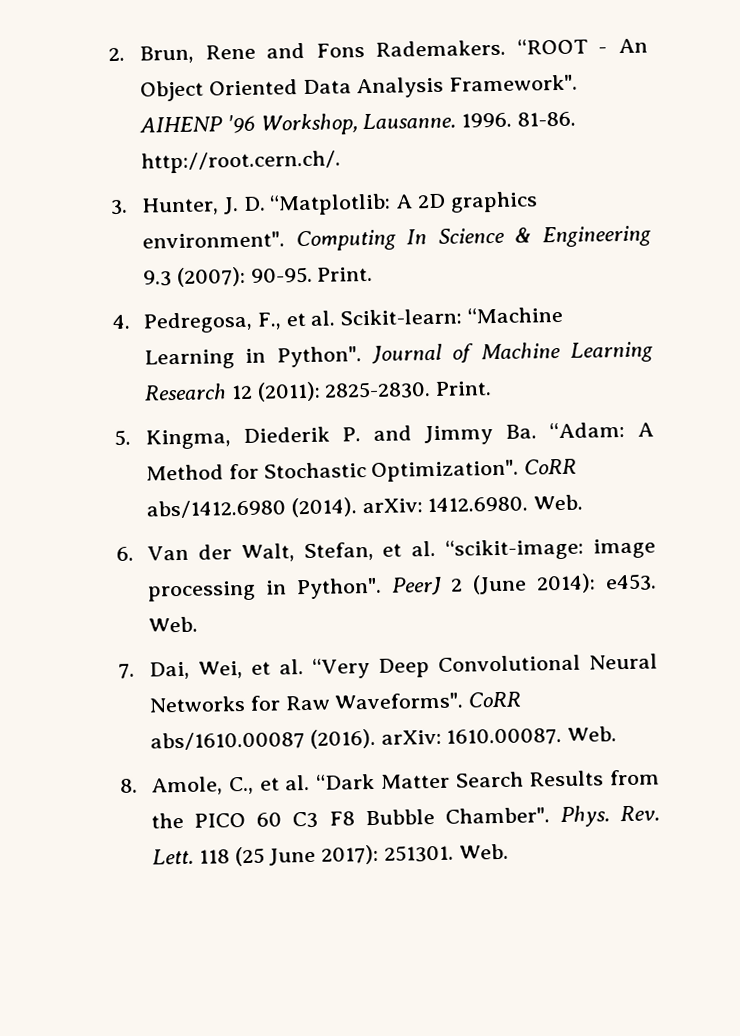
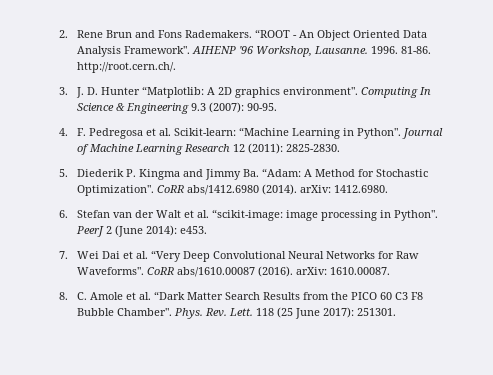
- 2. Brun, Rene and Fons Rademakers.
+ 2. Rene Brun and Fons Rademakers.
- 3. Hunter, J. D. “Matplotlib: A 2D graphics environment".
+ 3. J. D. Hunter “Matplotlib: A 2D graphics environment".
- Computing In Science & Engineering 9.3 (2007): 90-95. Print.
+ Computing In Science & Engineering 9.3 (2007): 90-95.
- 4. Pedregosa, F., et al. Scikit-learn: “Machine Learning in Python".
+ 4. F. Pedregosa et al. Scikit-learn: “Machine Learning in Python".
- Journal of Machine Learning Research 12 (2011): 2825-2830. Print.
+ Journal of Machine Learning Research 12 (2011): 2825-2830.
- 5. Kingma, Diederik P. and Jimmy Ba. “Adam: A Method for Stochastic Optimization".
+ 5. Diederik P. Kingma and Jimmy Ba. “Adam: A Method for Stochastic Optimization".
- CoRR abs/1412.6980 (2014). arXiv: 1412.6980. Web.
+ CoRR abs/1412.6980 (2014). arXiv: 1412.6980.
- 6. Van der Walt, Stefan, et al. “scikit-image: image processing in Python".
+ 6. Stefan van der Walt et al. “scikit-image: image processing in Python".
- PeerJ 2 (June 2014): e453. Web.
+ PeerJ 2 (June 2014): e453.
- 7. Dai, Wei, et al. “Very Deep Convolutional Neural Networks for Raw Waveforms".
+ 7. Wei Dai et al. “Very Deep Convolutional Neural Networks for Raw Waveforms".
- CoRR abs/1610.00087 (2016). arXiv: 1610.00087. Web.
+ CoRR abs/1610.00087 (2016). arXiv: 1610.00087.
- 8. Amole, C., et al. “Dark Matter Search Results from the PICO 60 C3 F8 Bubble Chamber".
+ 8. C. Amole et al. “Dark Matter Search Results from the PICO 60 C3 F8 Bubble Chamber".
- 118 (25 June 2017): 251301. Web.
+ 118 (25 June 2017): 251301.

